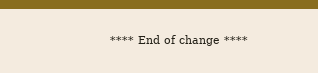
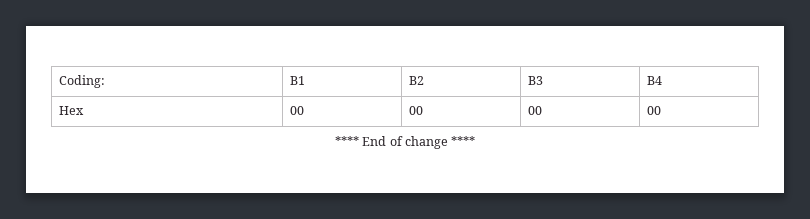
+ Coding: | B1 | B2 | B3 | B4
+ Hex | 00 | 00 | 00 | 00

